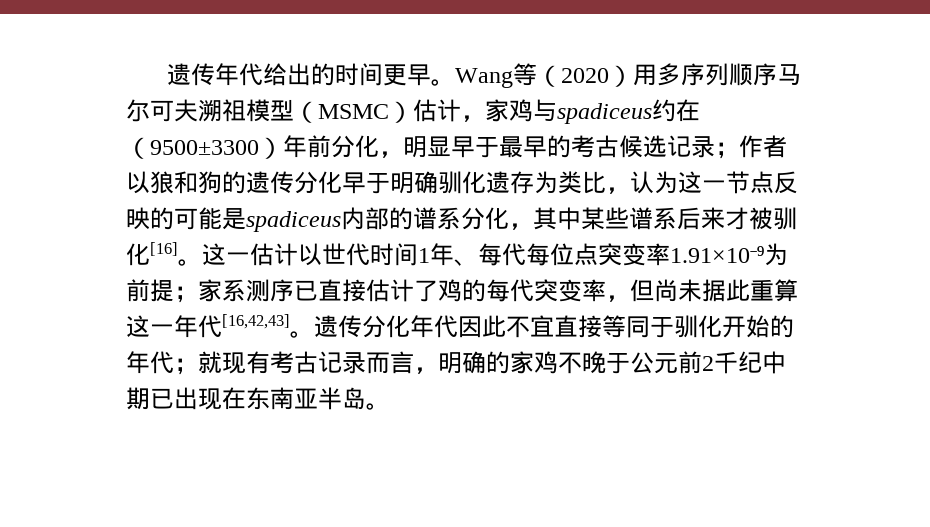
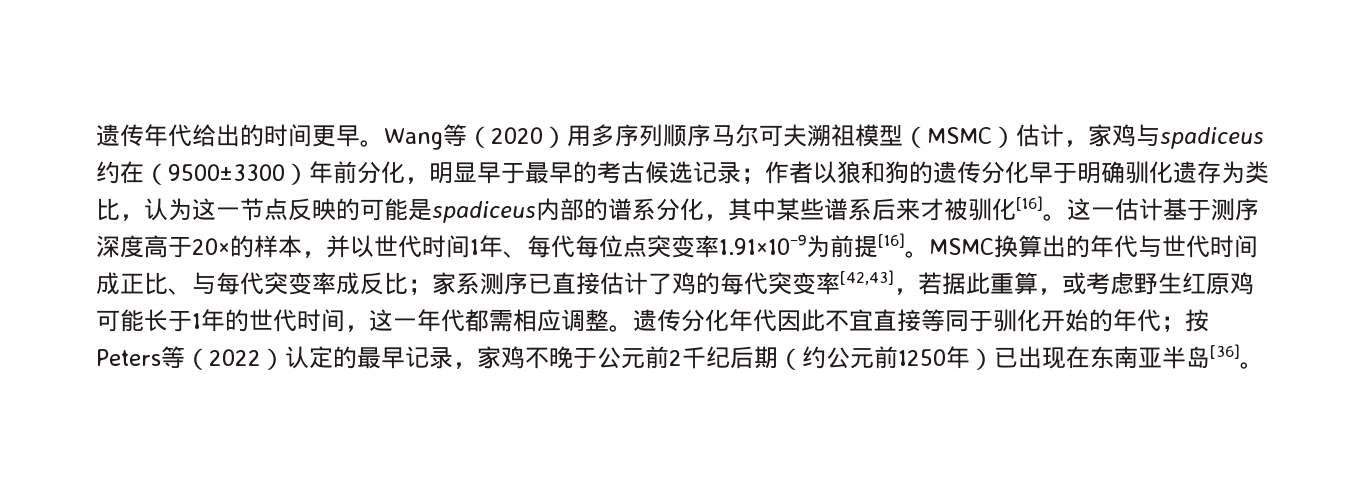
- 这一估计以世代时间1年、每代每位点突变率1.91×10⁻⁹为前提；家系测序已直接估计了鸡的每代突变率，但尚未据此重算这一年代[16,42,43]。
+ 这一估计基于测序深度高于20×的样本，并以世代时间1年、每代每位点突变率1.91×10⁻⁹为前提[16]。MSMC换算出的年代与世代时间成正比、与每代突变率成反比；家系测序已直接估计了鸡的每代突变率[42,43]，若据此重算，或考虑野生红原鸡可能长于1年的世代时间，这一年代都需相应调整。
- 遗传分化年代因此不宜直接等同于驯化开始的年代；就现有考古记录而言，明确的家鸡不晚于公元前2千纪中期已出现在东南亚半岛。
+ 遗传分化年代因此不宜直接等同于驯化开始的年代；按Peters等（2022）认定的最早记录，家鸡不晚于公元前2千纪后期（约公元前1250年）已出现在东南亚半岛[36]。

